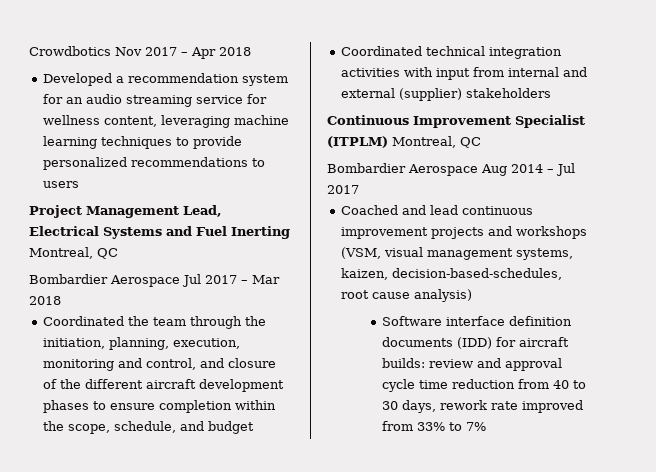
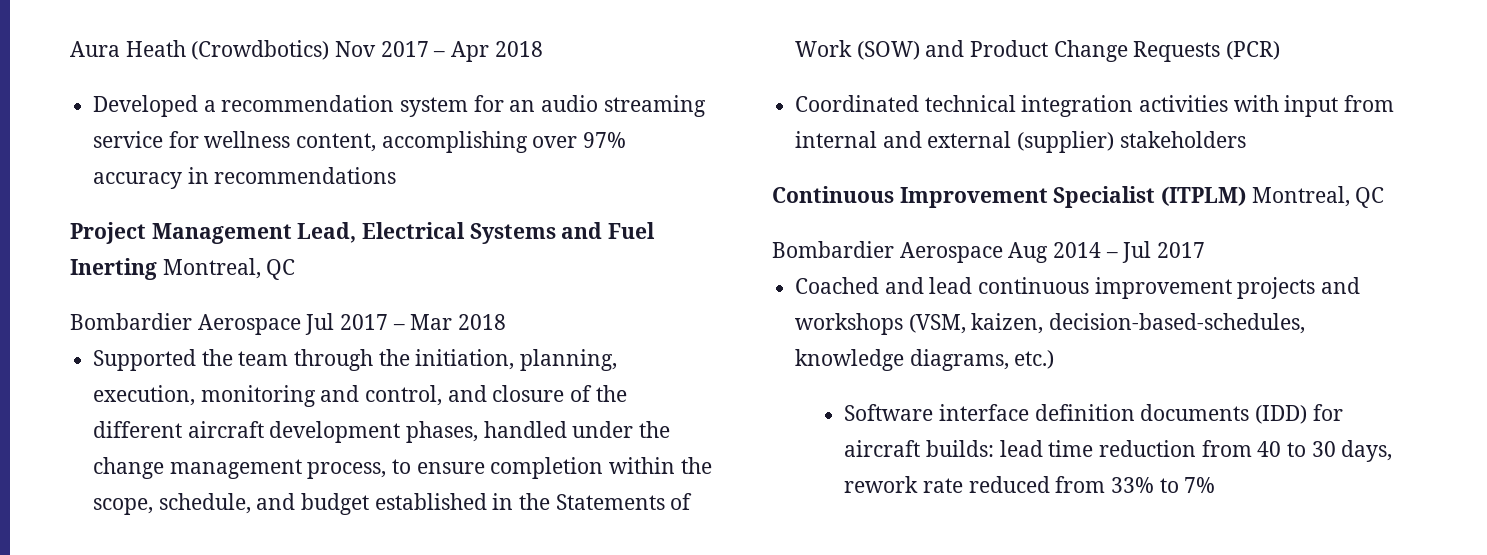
- Crowdbotics Nov 2017 – Apr 2018
+ Aura Heath (Crowdbotics) Nov 2017 – Apr 2018
- Developed a recommendation system for an audio streaming service for wellness content, leveraging machine learning techniques to provide personalized recommendations to users
+ Developed a recommendation system for an audio streaming service for wellness content, accomplishing over 97% accuracy in recommendations
- Coordinated the team through the initiation, planning, execution, monitoring and control, and closure of the different aircraft development phases to ensure completion within the scope, schedule, and budget
+ Supported the team through the initiation, planning, execution, monitoring and control, and closure of the different aircraft development phases, handled under the change management process, to ensure completion within the scope, schedule, and budget established in the Statements of Work (SOW) and Product Change Requests (PCR)
- Coached and lead continuous improvement projects and workshops (VSM, visual management systems, kaizen, decision-based-schedules, root cause analysis)
+ Coached and lead continuous improvement projects and workshops (VSM, kaizen, decision-based-schedules, knowledge diagrams, etc.)
- Software interface definition documents (IDD) for aircraft builds: review and approval cycle time reduction from 40 to 30 days, rework rate improved from 33% to 7%
+ Software interface definition documents (IDD) for aircraft builds: lead time reduction from 40 to 30 days, rework rate reduced from 33% to 7%

